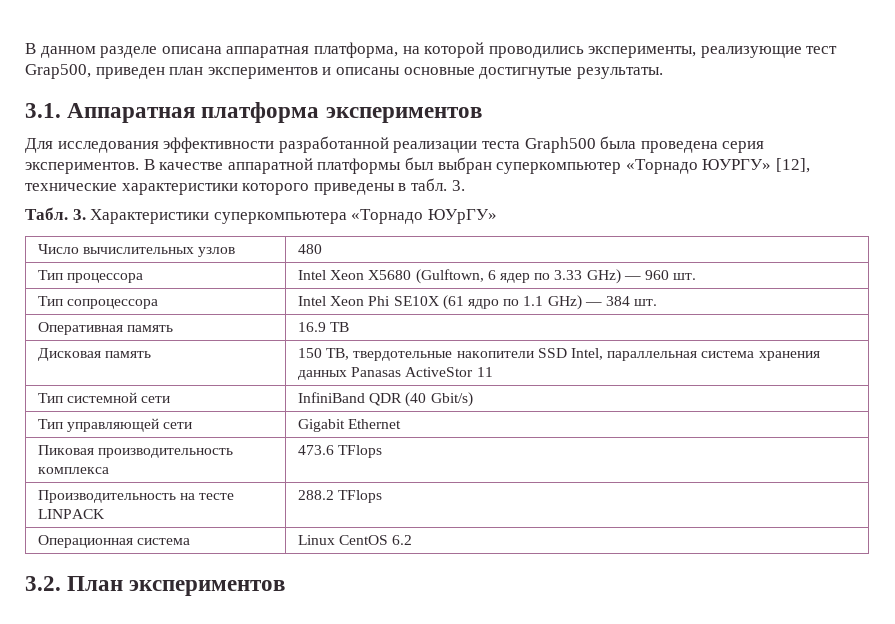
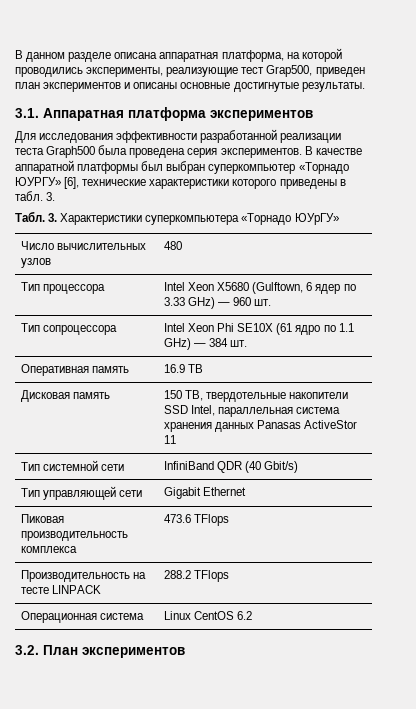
- В качестве аппаратной платформы был выбран суперкомпьютер «Торнадо ЮУРГУ» [12], технические характеристики которого приведены в табл.
+ В качестве аппаратной платформы был выбран суперкомпьютер «Торнадо ЮУРГУ» [6], технические характеристики которого приведены в табл.

